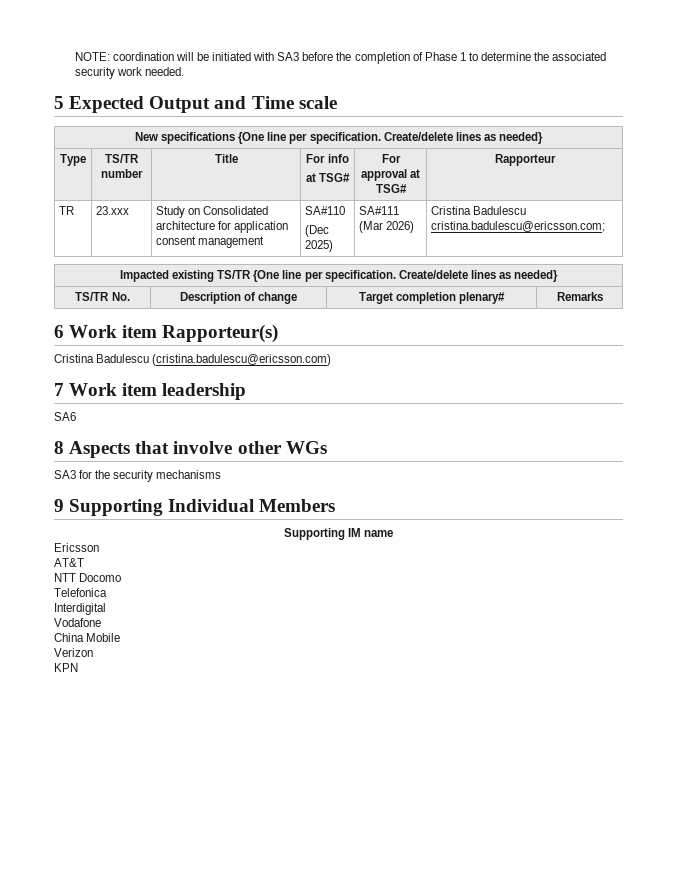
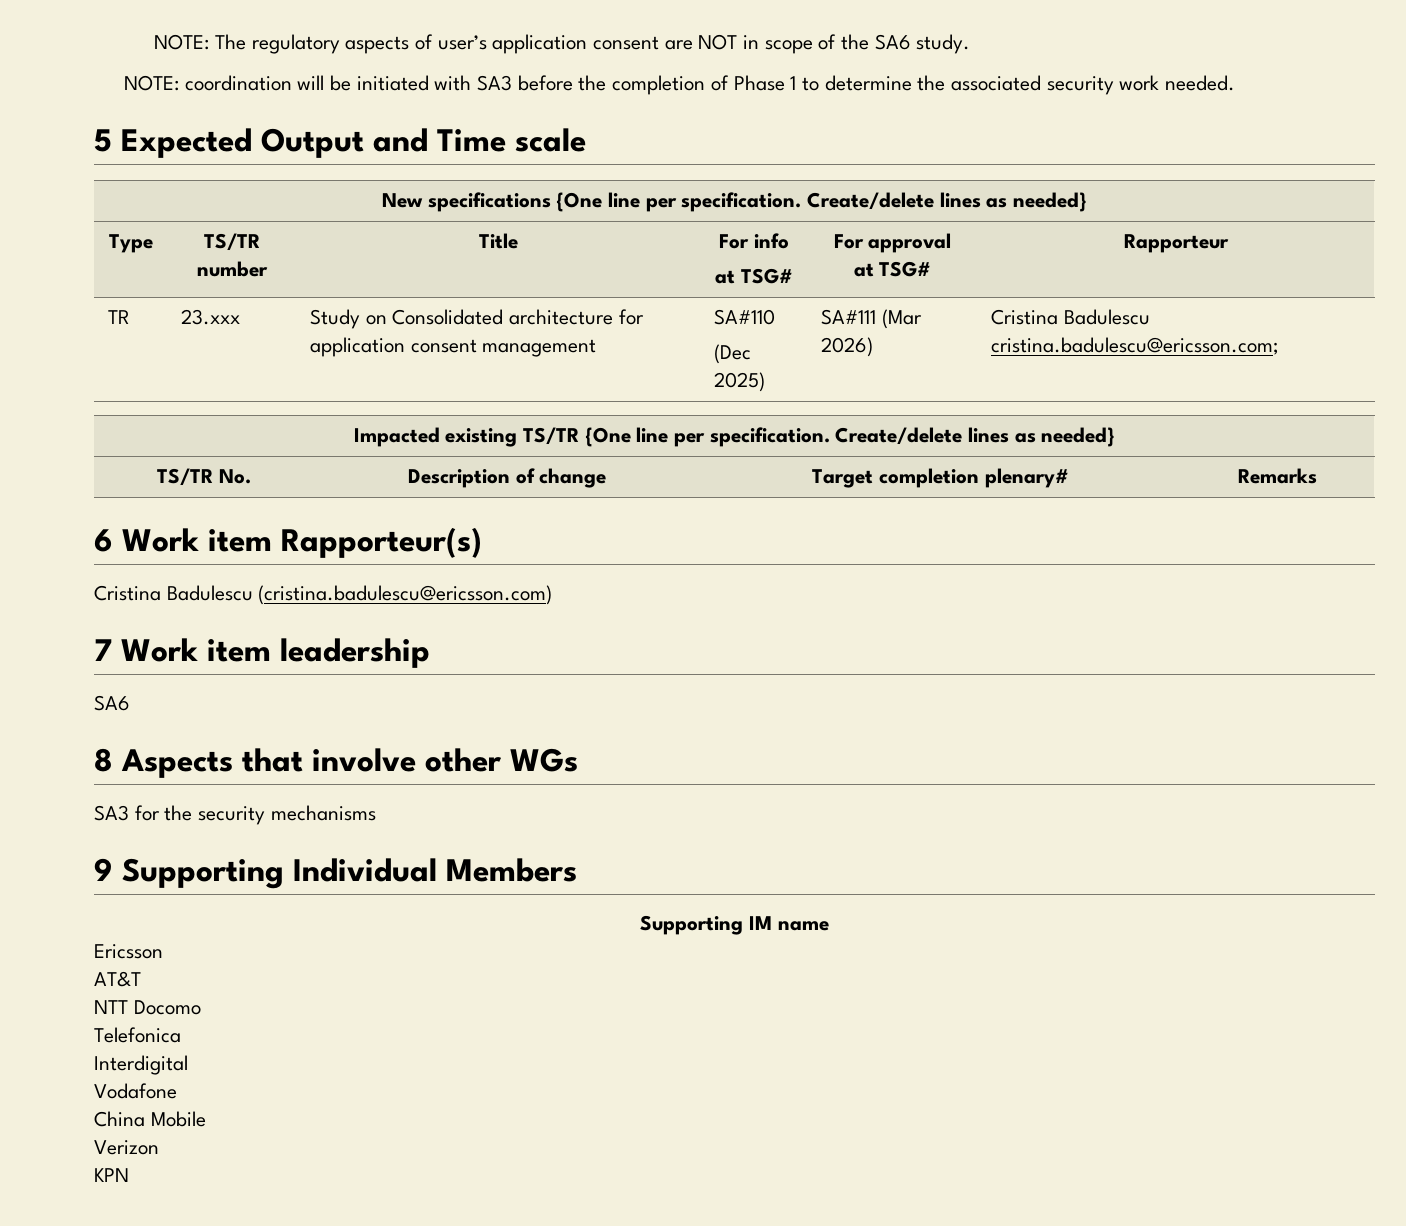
+ NOTE: The regulatory aspects of user’s application consent are NOT in scope of the SA6 study.

